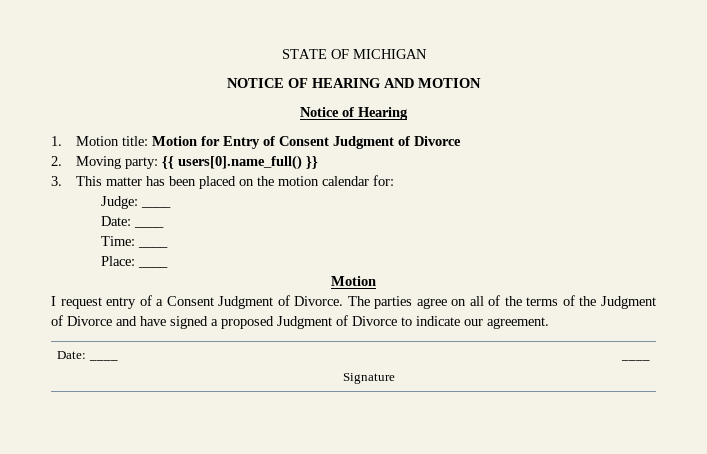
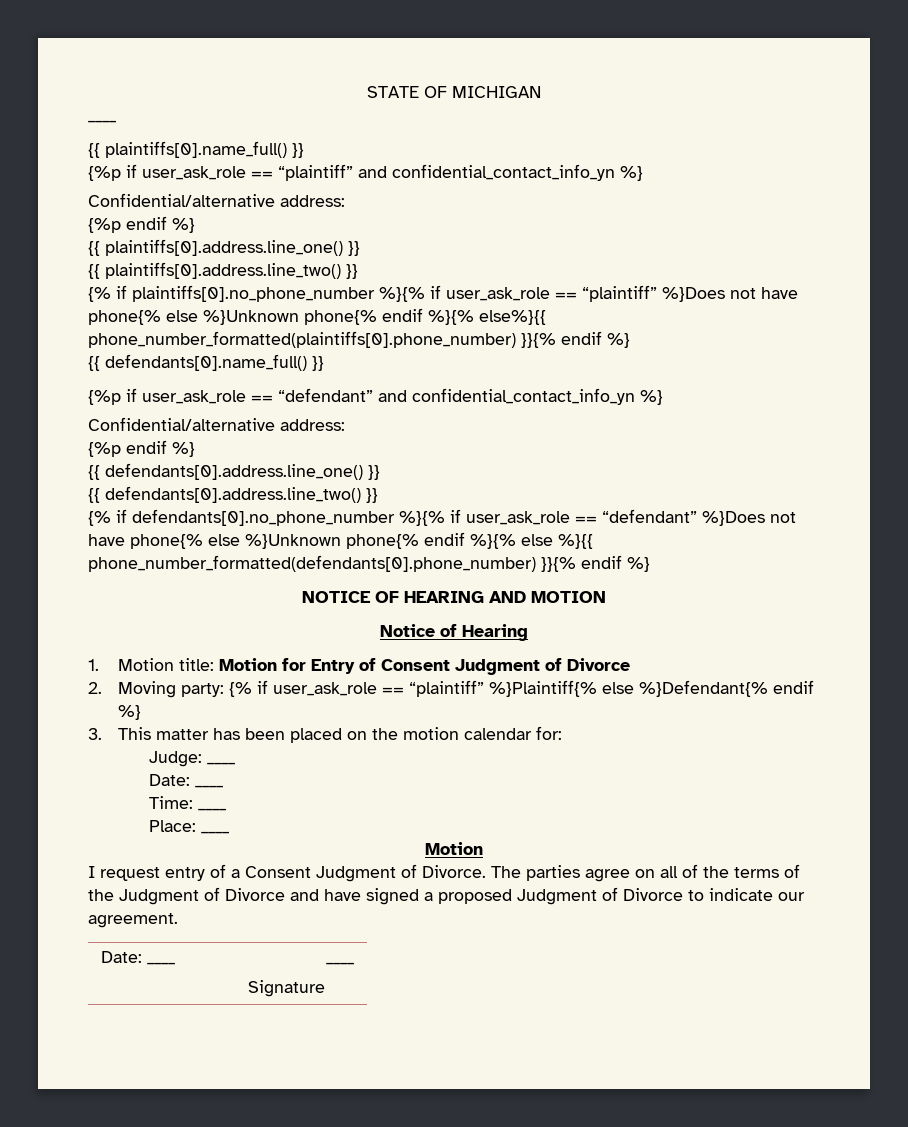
  STATE OF MICHIGAN
+ ____
+ {{ plaintiffs[0].name_full() }}
+ {%p if user_ask_role == “plaintiff” and confidential_contact_info_yn %}
+ Confidential/alternative address:
+ {%p endif %}
+ {{ plaintiffs[0].address.line_one() }}
+ {{ plaintiffs[0].address.line_two() }}
+ {% if plaintiffs[0].no_phone_number %}{% if user_ask_role == “plaintiff” %}Does not have phone{% else %}Unknown phone{% endif %}{% else%}{{ phone_number_formatted(plaintiffs[0].phone_number) }}{% endif %}
+ {{ defendants[0].name_full() }}
+ {%p if user_ask_role == “defendant” and confidential_contact_info_yn %}
+ Confidential/alternative address:
+ {%p endif %}
+ {{ defendants[0].address.line_one() }}
+ {{ defendants[0].address.line_two() }}
+ {% if defendants[0].no_phone_number %}{% if user_ask_role == “defendant” %}Does not have phone{% else %}Unknown phone{% endif %}{% else %}{{ phone_number_formatted(defendants[0].phone_number) }}{% endif %}
- 2. Moving party: {{ users[0].name_full() }}
+ 2. Moving party: {% if user_ask_role == “plaintiff” %}Plaintiff{% else %}Defendant{% endif %}

